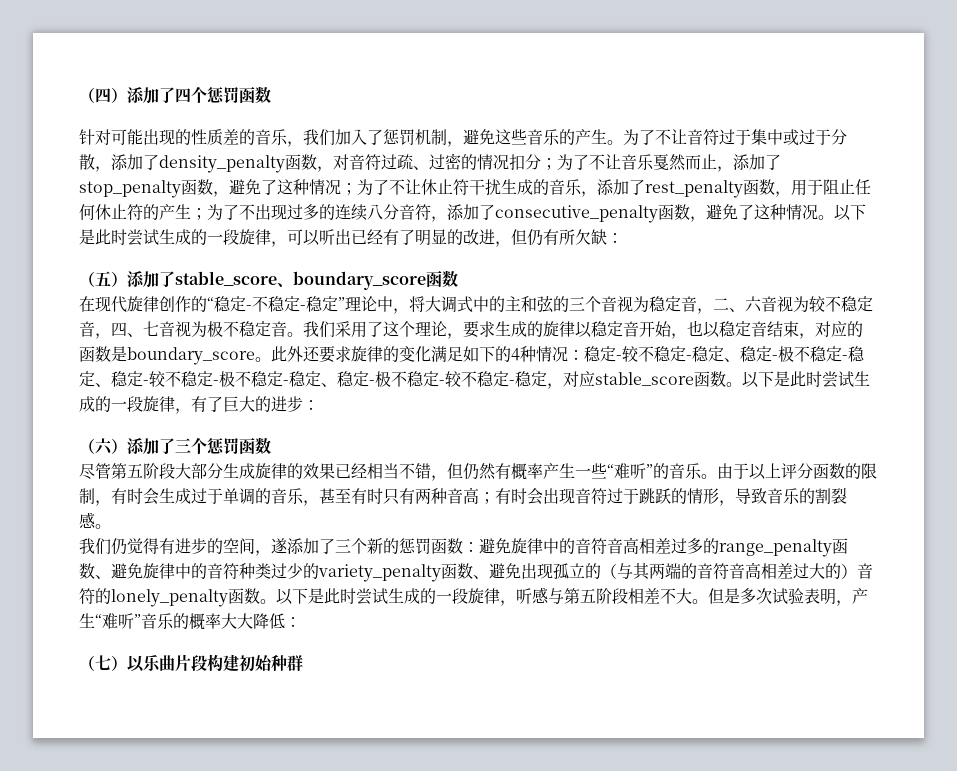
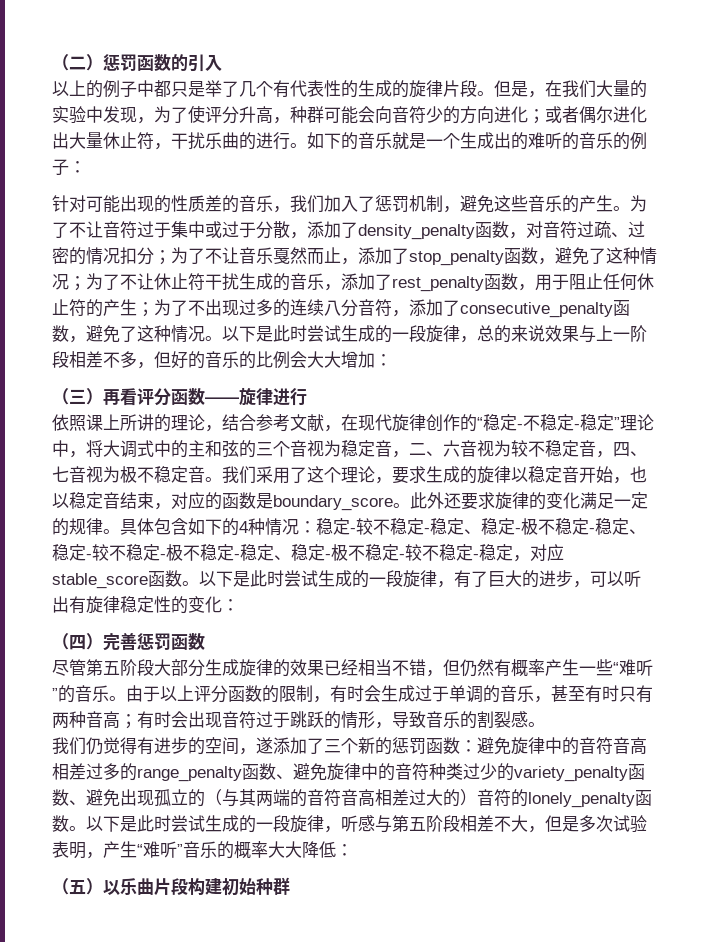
- （四）添加了四个惩罚函数
+ （二）惩罚函数的引入
+ 以上的例子中都只是举了几个有代表性的生成的旋律片段。但是，在我们大量的实验中发现，为了使评分升高，种群可能会向音符少的方向进化；或者偶尔进化出大量休止符，干扰乐曲的进行。如下的音乐就是一个生成出的难听的音乐的例子：
- 以下是此时尝试生成的一段旋律，可以听出已经有了明显的改进，但仍有所欠缺：
- （五）添加了stable_score、boundary_score函数
- 在现代旋律创作的“稳定-不稳定-稳定”理论中，将大调式中的主和弦的三个音视为稳定音，二、六音视为较不稳定音，四、七音视为极不稳定音。
+ 以下是此时尝试生成的一段旋律，总的来说效果与上一阶段相差不多，但好的音乐的比例会大大增加：
+ （三）再看评分函数——旋律进行
+ 依照课上所讲的理论，结合参考文献，在现代旋律创作的“稳定-不稳定-稳定”理论中，将大调式中的主和弦的三个音视为稳定音，二、六音视为较不稳定音，四、七音视为极不稳定音。
- 此外还要求旋律的变化满足如下的4种情况：稳定-较不稳定-稳定、稳定-极不稳定-稳定、稳定-较不稳定-极不稳定-稳定、稳定-极不稳定-较不稳定-稳定，对应stable_score函数。
+ 此外还要求旋律的变化满足一定的规律。具体包含如下的4种情况：稳定-较不稳定-稳定、稳定-极不稳定-稳定、稳定-较不稳定-极不稳定-稳定、稳定-极不稳定-较不稳定-稳定，对应stable_score函数。
- 以下是此时尝试生成的一段旋律，有了巨大的进步：
- （六）添加了三个惩罚函数
+ 以下是此时尝试生成的一段旋律，有了巨大的进步，可以听出有旋律稳定性的变化：
+ （四）完善惩罚函数
- 以下是此时尝试生成的一段旋律，听感与第五阶段相差不大。但是多次试验表明，产生“难听”音乐的概率大大降低：
+ 以下是此时尝试生成的一段旋律，听感与第五阶段相差不大，但是多次试验表明，产生“难听”音乐的概率大大降低：
- （七）以乐曲片段构建初始种群
+ （五）以乐曲片段构建初始种群

